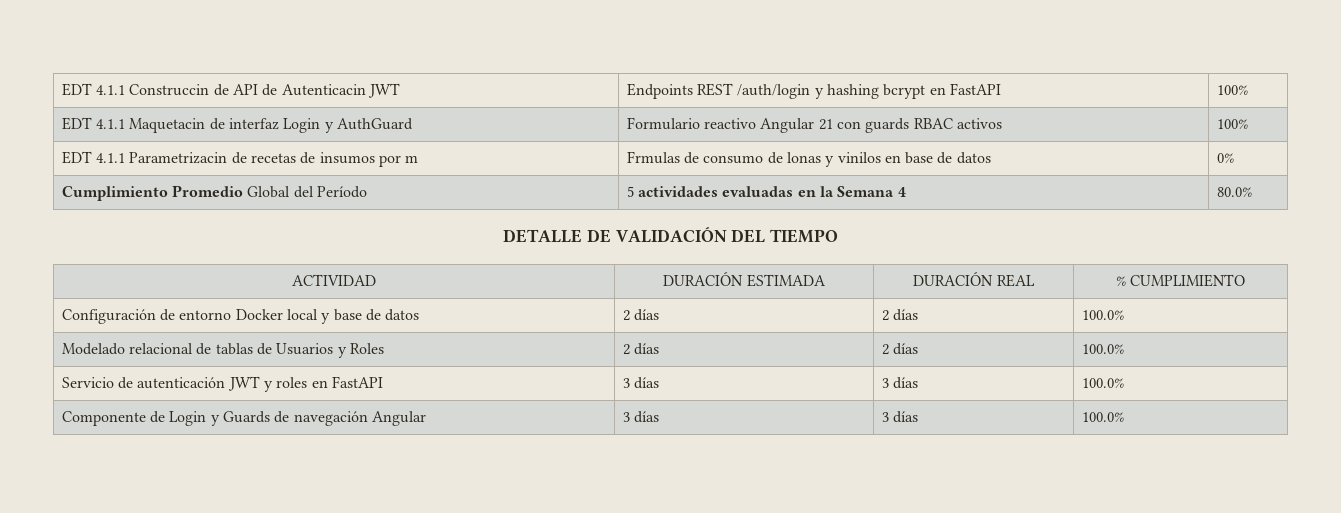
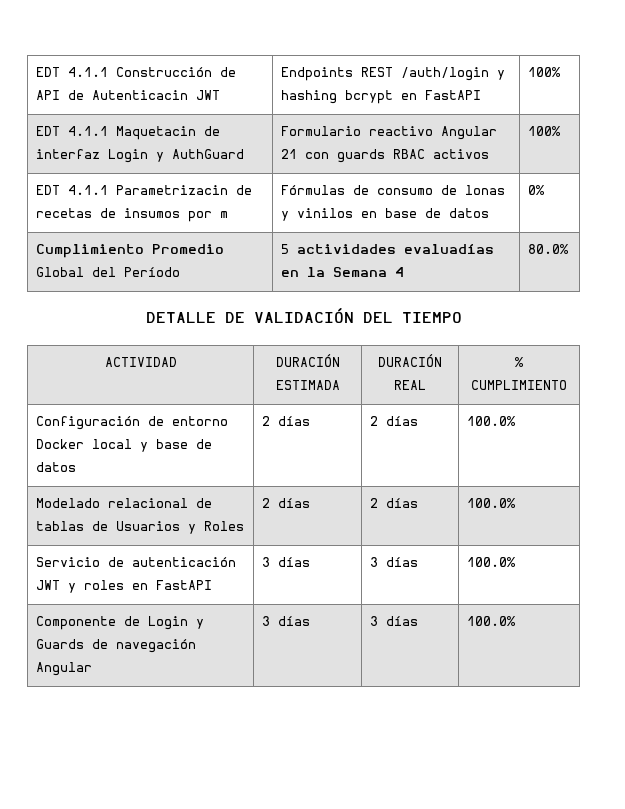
- EDT 4.1.1 Construccin de API de Autenticacin JWT | Endpoints REST /auth/login y hashing bcrypt en FastAPI | 100%
+ EDT 4.1.1 Construcción de API de Autenticacin JWT | Endpoints REST /auth/login y hashing bcrypt en FastAPI | 100%
- EDT 4.1.1 Parametrizacin de recetas de insumos por m | Frmulas de consumo de lonas y vinilos en base de datos | 0%
+ EDT 4.1.1 Parametrizacin de recetas de insumos por m | Fórmulas de consumo de lonas y vinilos en base de datos | 0%
- Cumplimiento Promedio Global del Período | 5 actividades evaluadas en la Semana 4 | 80.0%
+ Cumplimiento Promedio Global del Período | 5 actividades evaluadías en la Semana 4 | 80.0%

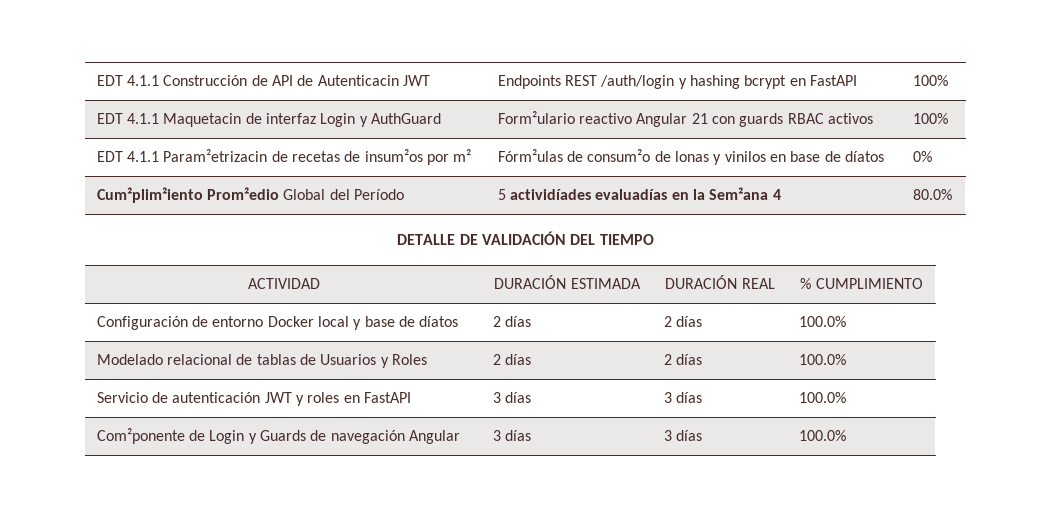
- EDT 4.1.1 Maquetacin de interfaz Login y AuthGuard | Formulario reactivo Angular 21 con guards RBAC activos | 100%
+ EDT 4.1.1 Maquetacin de interfaz Login y AuthGuard | Form²ulario reactivo Angular 21 con guards RBAC activos | 100%
- EDT 4.1.1 Parametrizacin de recetas de insumos por m | Fórmulas de consumo de lonas y vinilos en base de datos | 0%
+ EDT 4.1.1 Param²etrizacin de recetas de insum²os por m² | Fórm²ulas de consum²o de lonas y vinilos en base de díatos | 0%
- Cumplimiento Promedio Global del Período | 5 actividades evaluadías en la Semana 4 | 80.0%
+ Cum²plim²iento Prom²edio Global del Período | 5 actividíades evaluadías en la Sem²ana 4 | 80.0%
- Configuración de entorno Docker local y base de datos | 2 días | 2 días | 100.0%
+ Configuración de entorno Docker local y base de díatos | 2 días | 2 días | 100.0%
- Componente de Login y Guards de navegación Angular | 3 días | 3 días | 100.0%
+ Com²ponente de Login y Guards de navegación Angular | 3 días | 3 días | 100.0%

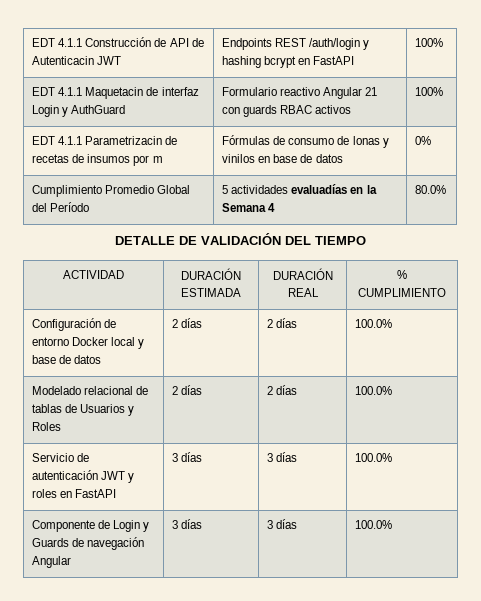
- EDT 4.1.1 Maquetacin de interfaz Login y AuthGuard | Form²ulario reactivo Angular 21 con guards RBAC activos | 100%
+ EDT 4.1.1 Maquetacin de interfaz Login y AuthGuard | Formulario reactivo Angular 21 con guards RBAC activos | 100%
- EDT 4.1.1 Param²etrizacin de recetas de insum²os por m² | Fórm²ulas de consum²o de lonas y vinilos en base de díatos | 0%
+ EDT 4.1.1 Parametrizacin de recetas de insumos por m | Fórmulas de consumo de lonas y vinilos en base de datos | 0%
- Cum²plim²iento Prom²edio Global del Período | 5 actividíades evaluadías en la Sem²ana 4 | 80.0%
+ Cumplimiento Promedio Global del Período | 5 actividades evaluadías en la Semana 4 | 80.0%
- Configuración de entorno Docker local y base de díatos | 2 días | 2 días | 100.0%
+ Configuración de entorno Docker local y base de datos | 2 días | 2 días | 100.0%
- Com²ponente de Login y Guards de navegación Angular | 3 días | 3 días | 100.0%
+ Componente de Login y Guards de navegación Angular | 3 días | 3 días | 100.0%

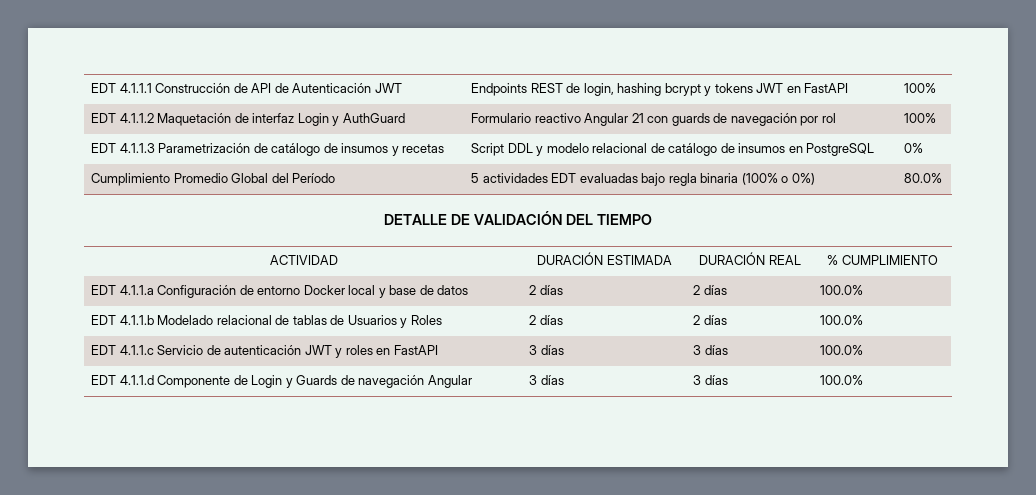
- EDT 4.1.1 Construcción de API de Autenticacin JWT | Endpoints REST /auth/login y hashing bcrypt en FastAPI | 100%
+ EDT 4.1.1.1 Construcción de API de Autenticación JWT | Endpoints REST de login, hashing bcrypt y tokens JWT en FastAPI | 100%
- EDT 4.1.1 Maquetacin de interfaz Login y AuthGuard | Formulario reactivo Angular 21 con guards RBAC activos | 100%
- EDT 4.1.1 Parametrizacin de recetas de insumos por m | Fórmulas de consumo de lonas y vinilos en base de datos | 0%
+ EDT 4.1.1.2 Maquetación de interfaz Login y AuthGuard | Formulario reactivo Angular 21 con guards de navegación por rol | 100%
+ EDT 4.1.1.3 Parametrización de catálogo de insumos y recetas | Script DDL y modelo relacional de catálogo de insumos en PostgreSQL | 0%
- Cumplimiento Promedio Global del Período | 5 actividades evaluadías en la Semana 4 | 80.0%
+ Cumplimiento Promedio Global del Período | 5 actividades EDT evaluadas bajo regla binaria (100% o 0%) | 80.0%
- Configuración de entorno Docker local y base de datos | 2 días | 2 días | 100.0%
+ EDT 4.1.1.a Configuración de entorno Docker local y base de datos | 2 días | 2 días | 100.0%
- Modelado relacional de tablas de Usuarios y Roles | 2 días | 2 días | 100.0%
+ EDT 4.1.1.b Modelado relacional de tablas de Usuarios y Roles | 2 días | 2 días | 100.0%
- Servicio de autenticación JWT y roles en FastAPI | 3 días | 3 días | 100.0%
+ EDT 4.1.1.c Servicio de autenticación JWT y roles en FastAPI | 3 días | 3 días | 100.0%
- Componente de Login y Guards de navegación Angular | 3 días | 3 días | 100.0%
+ EDT 4.1.1.d Componente de Login y Guards de navegación Angular | 3 días | 3 días | 100.0%

